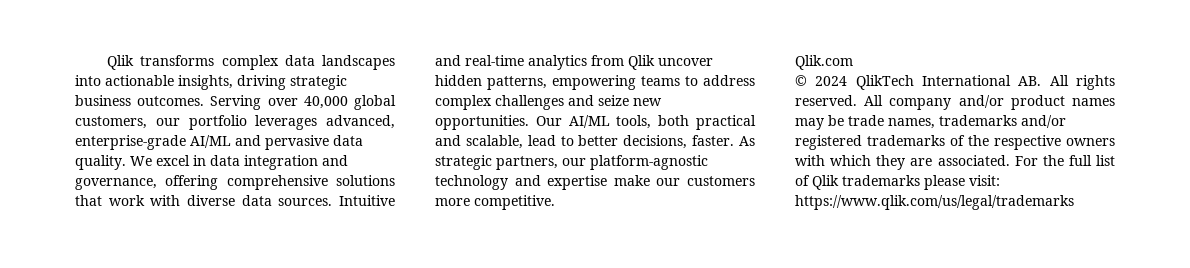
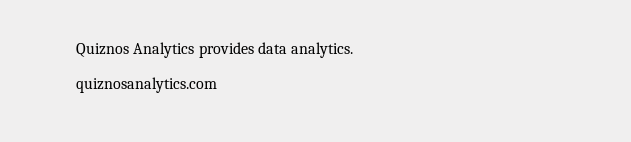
- Qlik transforms complex data landscapes into actionable insights, driving strategic business outcomes. Serving over 40,000 global customers, our portfolio leverages advanced, enterprise-grade AI/ML and pervasive data quality. We excel in data integration and governance, offering comprehensive solutions that work with diverse data sources. Intuitive and real-time analytics from Qlik uncover hidden patterns, empowering teams to address complex challenges and seize new opportunities. Our AI/ML tools, both practical and scalable, lead to better decisions, faster. As strategic partners, our platform-agnostic technology and expertise make our customers more competitive.
- Qlik.com
- © 2024 QlikTech International AB. All rights reserved. All company and/or product names may be trade names, trademarks and/or registered trademarks of the respective owners with which they are associated. For the full list of Qlik trademarks please visit: https://www.qlik.com/us/legal/trademarks
+ Quiznos Analytics provides data analytics.
+ quiznosanalytics.com

